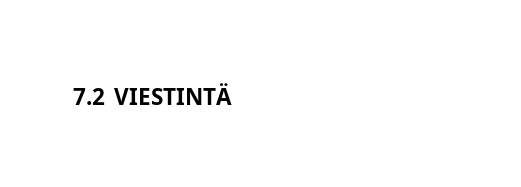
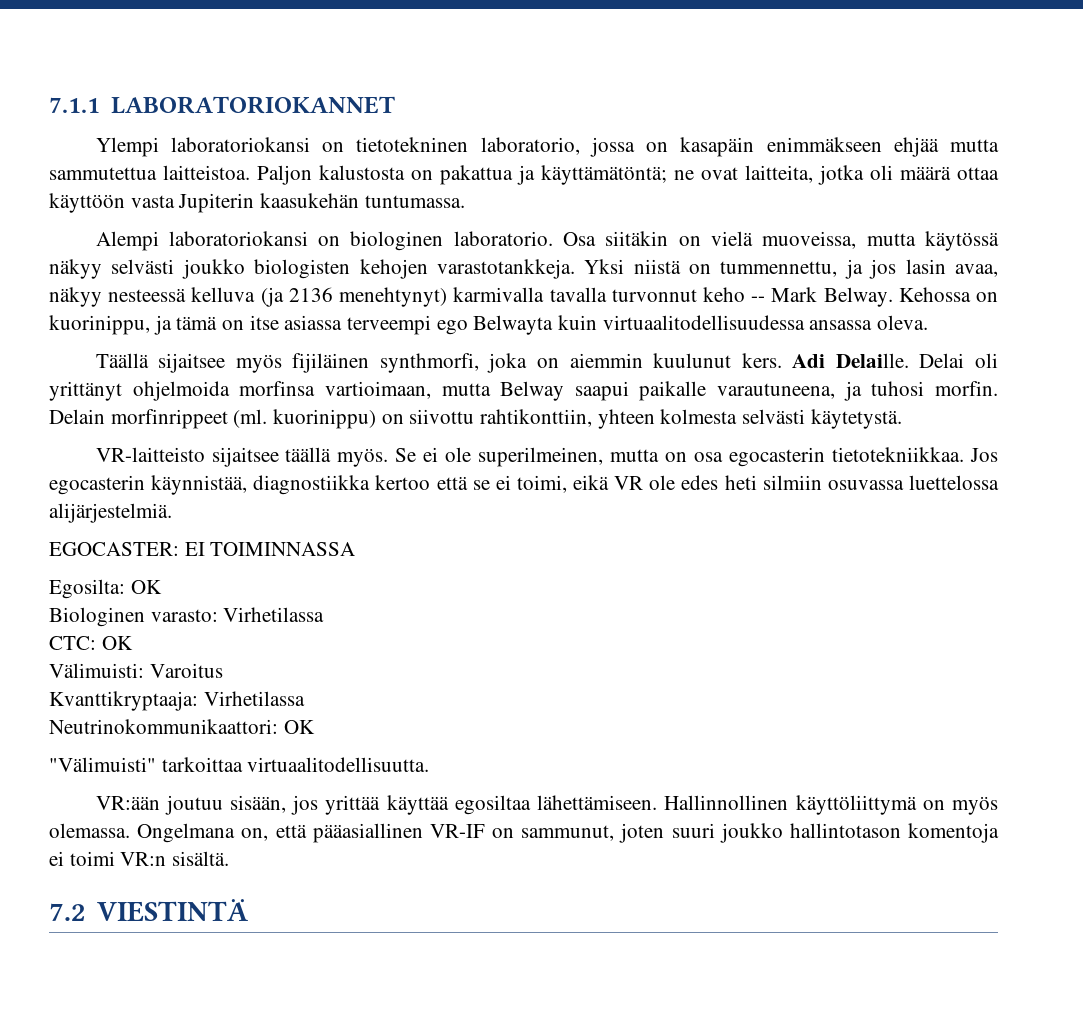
+ 7.1.1 LABORATORIOKANNET
+ Ylempi laboratoriokansi on tietotekninen laboratorio, jossa on kasapäin enimmäkseen ehjää mutta sammutettua laitteistoa. Paljon kalustosta on pakattua ja käyttämätöntä; ne ovat laitteita, jotka oli määrä ottaa käyttöön vasta Jupiterin kaasukehän tuntumassa.
+ Alempi laboratoriokansi on biologinen laboratorio. Osa siitäkin on vielä muoveissa, mutta käytössä näkyy selvästi joukko biologisten kehojen varastotankkeja. Yksi niistä on tummennettu, ja jos lasin avaa, näkyy nesteessä kelluva (ja 2136 menehtynyt) karmivalla tavalla turvonnut keho -- Mark Belway. Kehossa on kuorinippu, ja tämä on itse asiassa terveempi ego Belwayta kuin virtuaalitodellisuudessa ansassa oleva.
+ Täällä sijaitsee myös fijiläinen synthmorfi, joka on aiemmin kuulunut kers. Adi Delaille. Delai oli yrittänyt ohjelmoida morfinsa vartioimaan, mutta Belway saapui paikalle varautuneena, ja tuhosi morfin. Delain morfinrippeet (ml. kuorinippu) on siivottu rahtikonttiin, yhteen kolmesta selvästi käytetystä.
+ VR-laitteisto sijaitsee täällä myös. Se ei ole superilmeinen, mutta on osa egocasterin tietotekniikkaa. Jos egocasterin käynnistää, diagnostiikka kertoo että se ei toimi, eikä VR ole edes heti silmiin osuvassa luettelossa alijärjestelmiä.
+ EGOCASTER: EI TOIMINNASSA
+ Egosilta: OK
+ Biologinen varasto: Virhetilassa
+ CTC: OK
+ Välimuisti: Varoitus
+ Kvanttikryptaaja: Virhetilassa
+ Neutrinokommunikaattori: OK
+ "Välimuisti" tarkoittaa virtuaalitodellisuutta.
+ VR:ään joutuu sisään, jos yrittää käyttää egosiltaa lähettämiseen. Hallinnollinen käyttöliittymä on myös olemassa. Ongelmana on, että pääasiallinen VR-IF on sammunut, joten suuri joukko hallintotason komentoja ei toimi VR:n sisältä.

